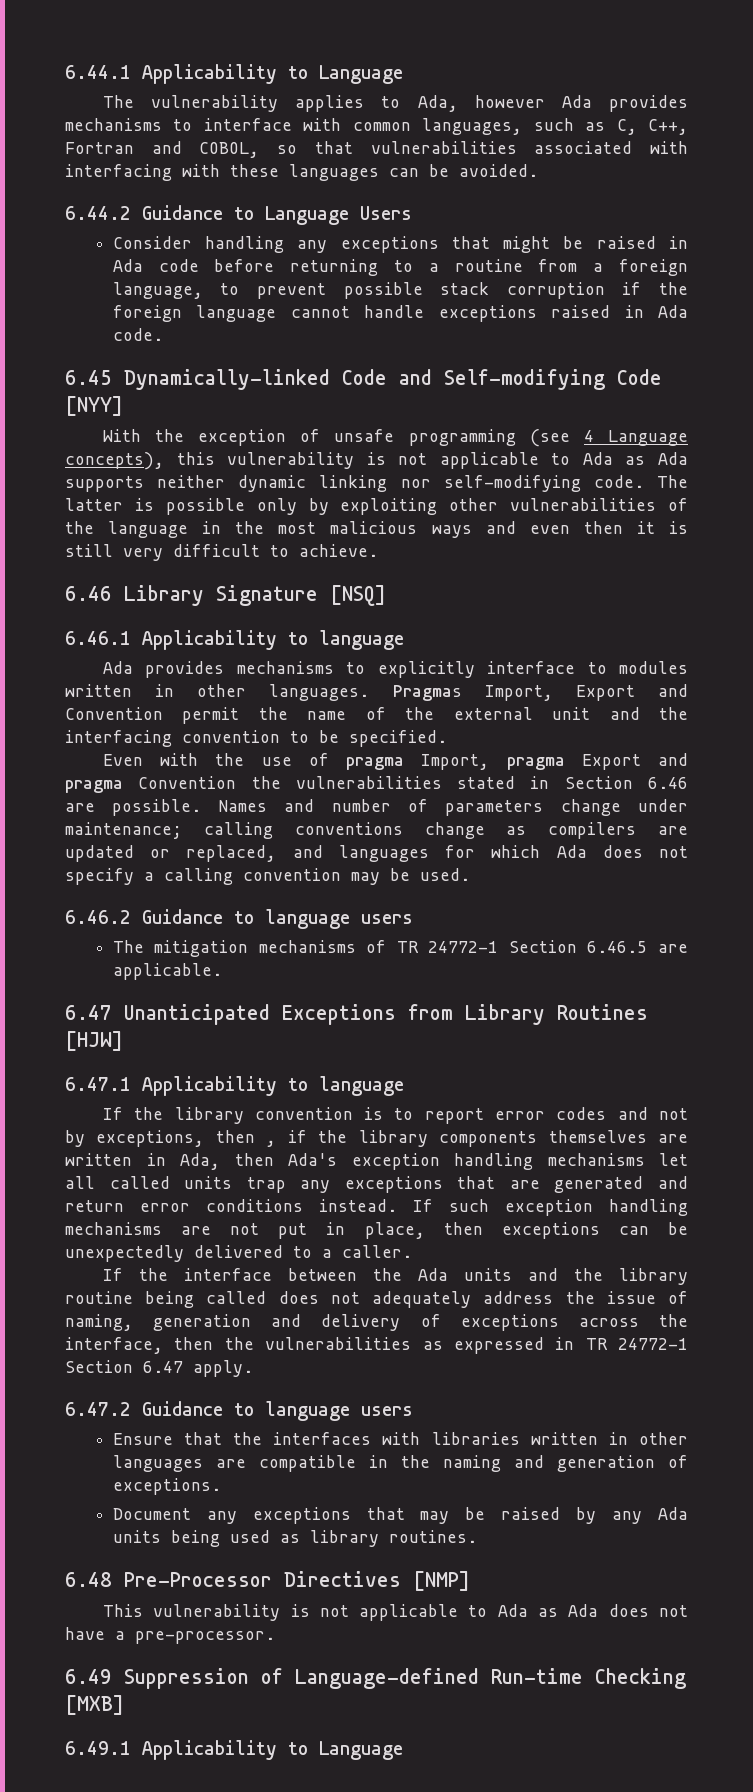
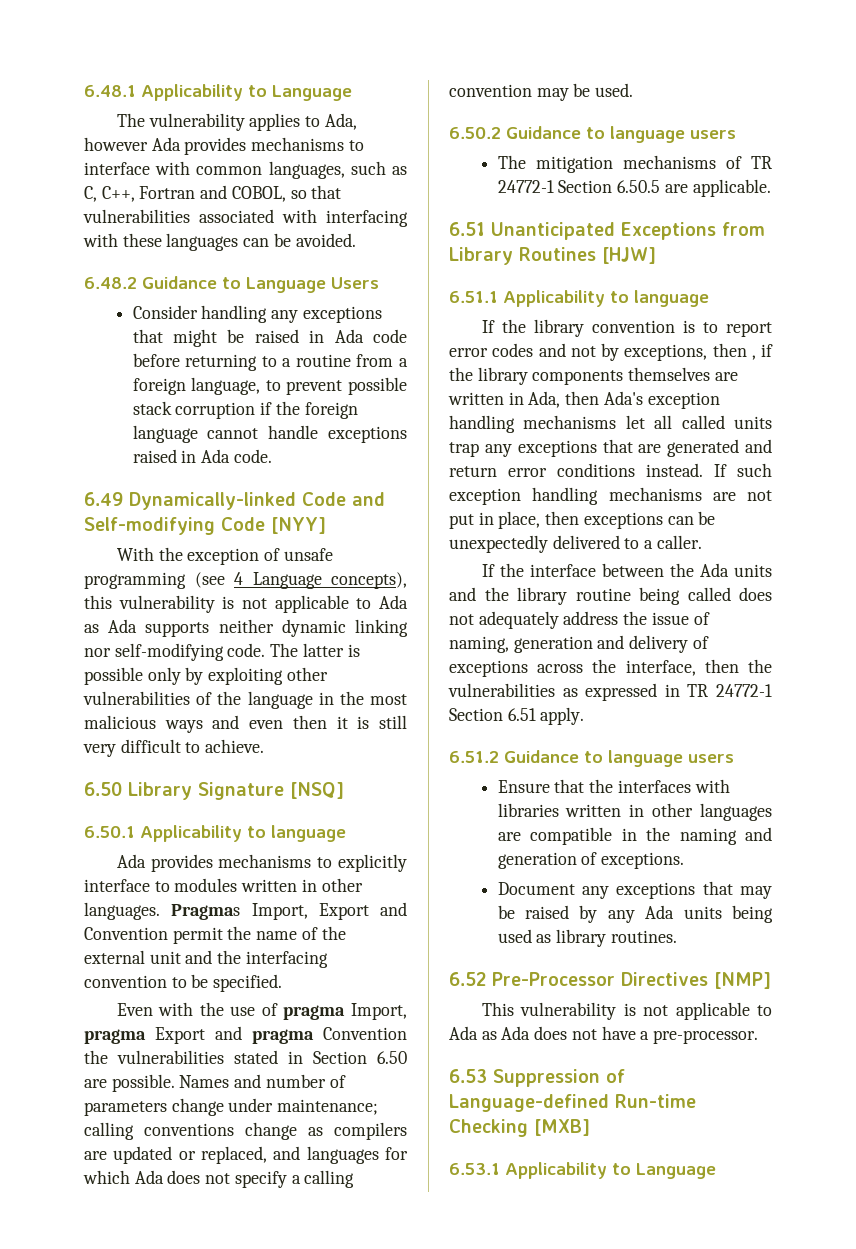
- 6.44.1 Applicability to Language
+ 6.48.1 Applicability to Language
- 6.44.2 Guidance to Language Users
+ 6.48.2 Guidance to Language Users
- 6.45 Dynamically-linked Code and Self-modifying Code [NYY]
+ 6.49 Dynamically-linked Code and Self-modifying Code [NYY]
- 6.46 Library Signature [NSQ]
+ 6.50 Library Signature [NSQ]
- 6.46.1 Applicability to language
+ 6.50.1 Applicability to language
- Even with the use of pragma Import, pragma Export and pragma Convention the vulnerabilities stated in Section 6.46 are possible.
+ Even with the use of pragma Import, pragma Export and pragma Convention the vulnerabilities stated in Section 6.50 are possible.
- 6.46.2 Guidance to language users
+ 6.50.2 Guidance to language users
- The mitigation mechanisms of TR 24772-1 Section 6.46.5 are applicable.
+ The mitigation mechanisms of TR 24772-1 Section 6.50.5 are applicable.
- 6.47 Unanticipated Exceptions from Library Routines [HJW]
+ 6.51 Unanticipated Exceptions from Library Routines [HJW]
- 6.47.1 Applicability to language
+ 6.51.1 Applicability to language
- If the interface between the Ada units and the library routine being called does not adequately address the issue of naming, generation and delivery of exceptions across the interface, then the vulnerabilities as expressed in TR 24772-1 Section 6.47 apply.
+ If the interface between the Ada units and the library routine being called does not adequately address the issue of naming, generation and delivery of exceptions across the interface, then the vulnerabilities as expressed in TR 24772-1 Section 6.51 apply.
- 6.47.2 Guidance to language users
+ 6.51.2 Guidance to language users
- 6.48 Pre-Processor Directives [NMP]
+ 6.52 Pre-Processor Directives [NMP]
- 6.49 Suppression of Language-defined Run-time Checking [MXB]
+ 6.53 Suppression of Language-defined Run-time Checking [MXB]
- 6.49.1 Applicability to Language
+ 6.53.1 Applicability to Language

